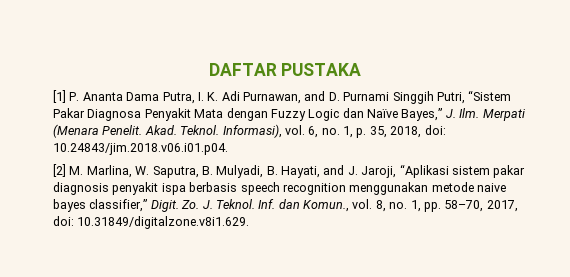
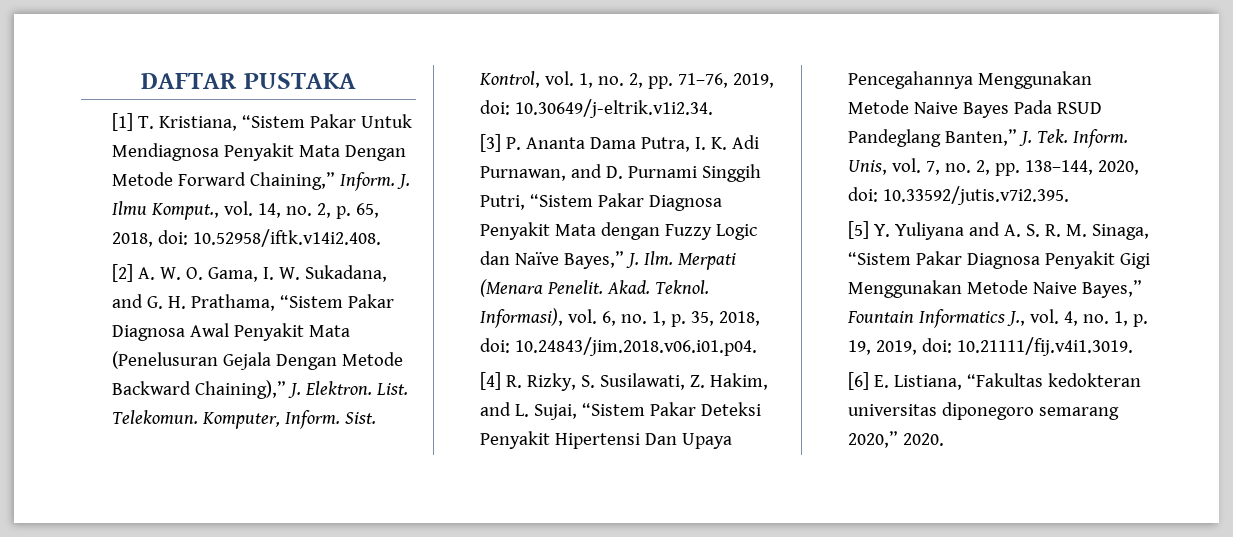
- [1] P. Ananta Dama Putra, I. K. Adi Purnawan, and D. Purnami Singgih Putri, “Sistem Pakar Diagnosa Penyakit Mata dengan Fuzzy Logic dan Naïve Bayes,” J. Ilm. Merpati (Menara Penelit.
+ [1] T. Kristiana, “Sistem Pakar Untuk Mendiagnosa Penyakit Mata Dengan Metode Forward Chaining,” Inform. J. Ilmu Komput., vol. 14, no. 2, p. 65, 2018, doi: 10.52958/iftk.v14i2.408.
+ [2] A. W. O. Gama, I. W. Sukadana, and G. H. Prathama, “Sistem Pakar Diagnosa Awal Penyakit Mata (Penelusuran Gejala Dengan Metode Backward Chaining),” J. Elektron. List. Telekomun. Komputer, Inform. Sist. Kontrol, vol. 1, no. 2, pp. 71–76, 2019, doi: 10.30649/j-eltrik.v1i2.34.
+ [3] P. Ananta Dama Putra, I. K. Adi Purnawan, and D. Purnami Singgih Putri, “Sistem Pakar Diagnosa Penyakit Mata dengan Fuzzy Logic dan Naïve Bayes,” J. Ilm. Merpati (Menara Penelit.
- [2] M. Marlina, W. Saputra, B. Mulyadi, B. Hayati, and J. Jaroji, “Aplikasi sistem pakar diagnosis penyakit ispa berbasis speech recognition menggunakan metode naive bayes classifier,” Digit. Zo. J. Teknol. Inf. dan Komun., vol. 8, no. 1, pp. 58–70, 2017, doi: 10.31849/digitalzone.v8i1.629.
+ [4] R. Rizky, S. Susilawati, Z. Hakim, and L. Sujai, “Sistem Pakar Deteksi Penyakit Hipertensi Dan Upaya Pencegahannya Menggunakan Metode Naive Bayes Pada RSUD Pandeglang Banten,” J. Tek. Inform. Unis, vol. 7, no. 2, pp. 138–144, 2020, doi: 10.33592/jutis.v7i2.395.
+ [5] Y. Yuliyana and A. S. R. M. Sinaga, “Sistem Pakar Diagnosa Penyakit Gigi Menggunakan Metode Naive Bayes,” Fountain Informatics J., vol. 4, no. 1, p. 19, 2019, doi: 10.21111/fij.v4i1.3019.
+ [6] E. Listiana, “Fakultas kedokteran universitas diponegoro semarang 2020,” 2020.

